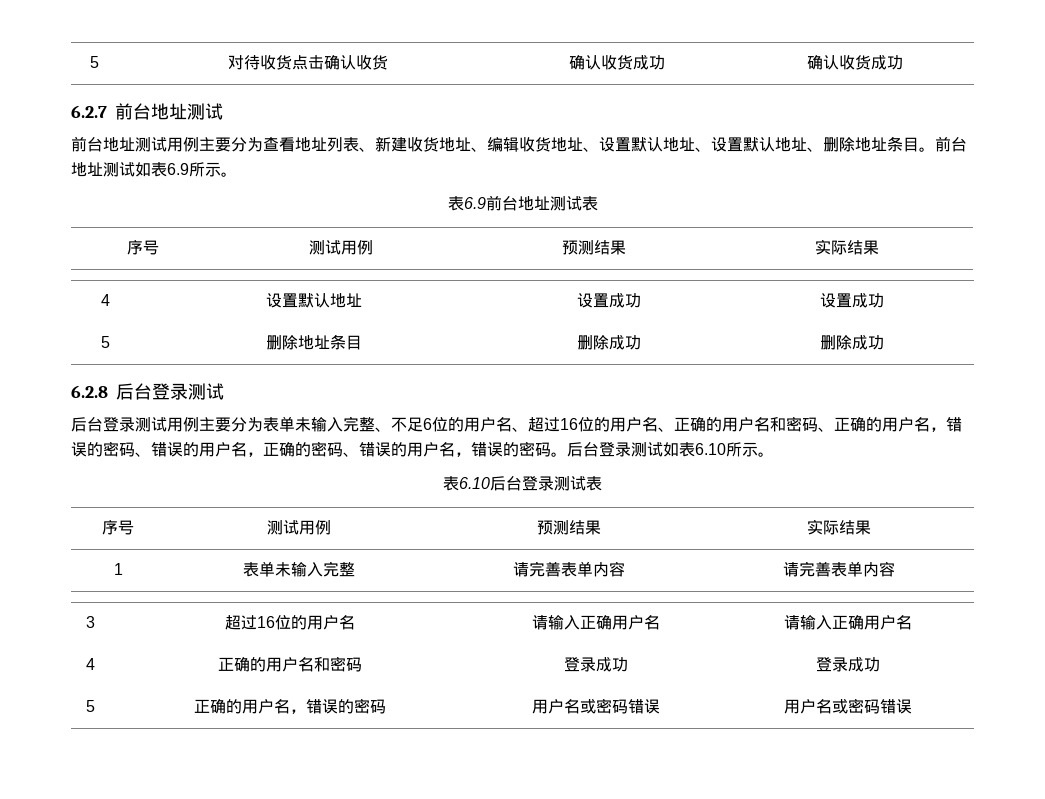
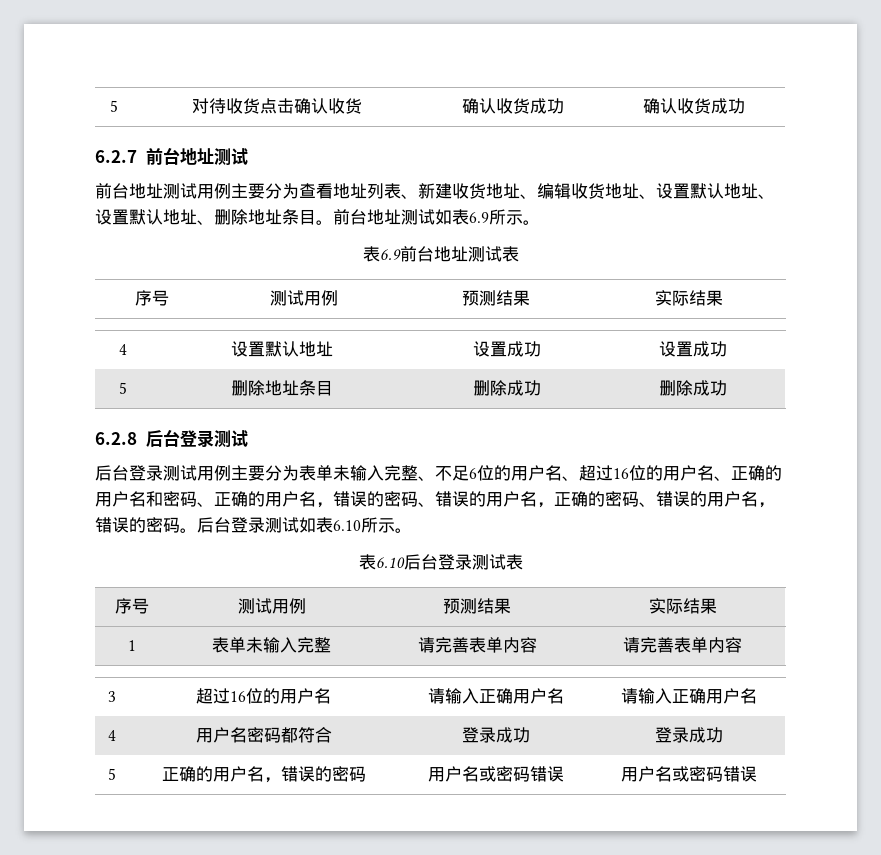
- 4 | 正确的用户名和密码 | 登录成功 | 登录成功
+ 4 | 用户名密码都符合 | 登录成功 | 登录成功

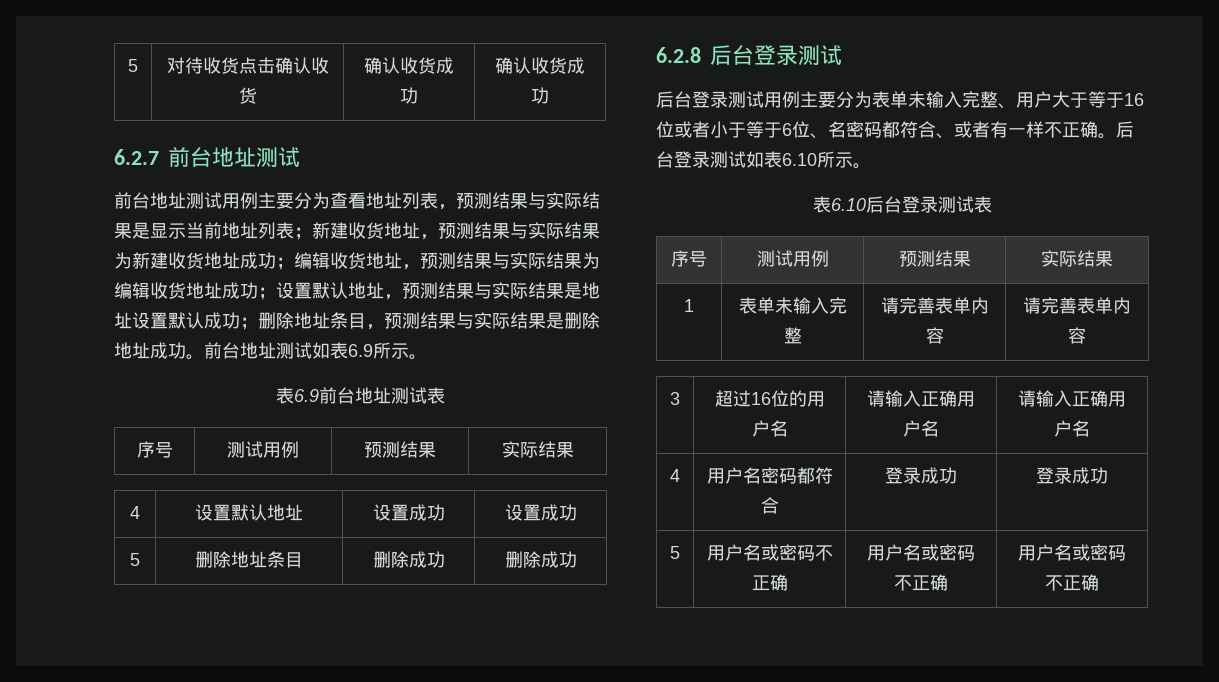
- 前台地址测试用例主要分为查看地址列表、新建收货地址、编辑收货地址、设置默认地址、设置默认地址、删除地址条目。
+ 前台地址测试用例主要分为查看地址列表，预测结果与实际结果是显示当前地址列表；新建收货地址，预测结果与实际结果为新建收货地址成功；编辑收货地址，预测结果与实际结果为编辑收货地址成功；设置默认地址，预测结果与实际结果是地址设置默认成功；删除地址条目，预测结果与实际结果是删除地址成功。
- 后台登录测试用例主要分为表单未输入完整、不足6位的用户名、超过16位的用户名、正确的用户名和密码、正确的用户名，错误的密码、错误的用户名，正确的密码、错误的用户名，错误的密码。
+ 后台登录测试用例主要分为表单未输入完整、用户大于等于16位或者小于等于6位、名密码都符合、或者有一样不正确。
- 5 | 正确的用户名，错误的密码 | 用户名或密码错误 | 用户名或密码错误
+ 5 | 用户名或密码不正确 | 用户名或密码不正确 | 用户名或密码不正确

